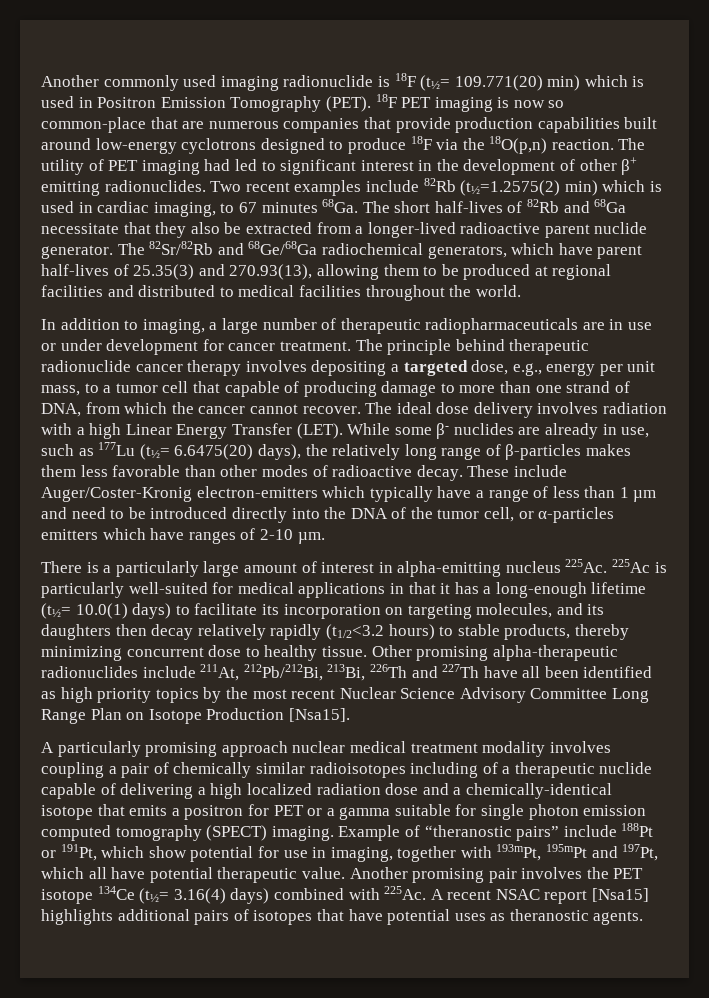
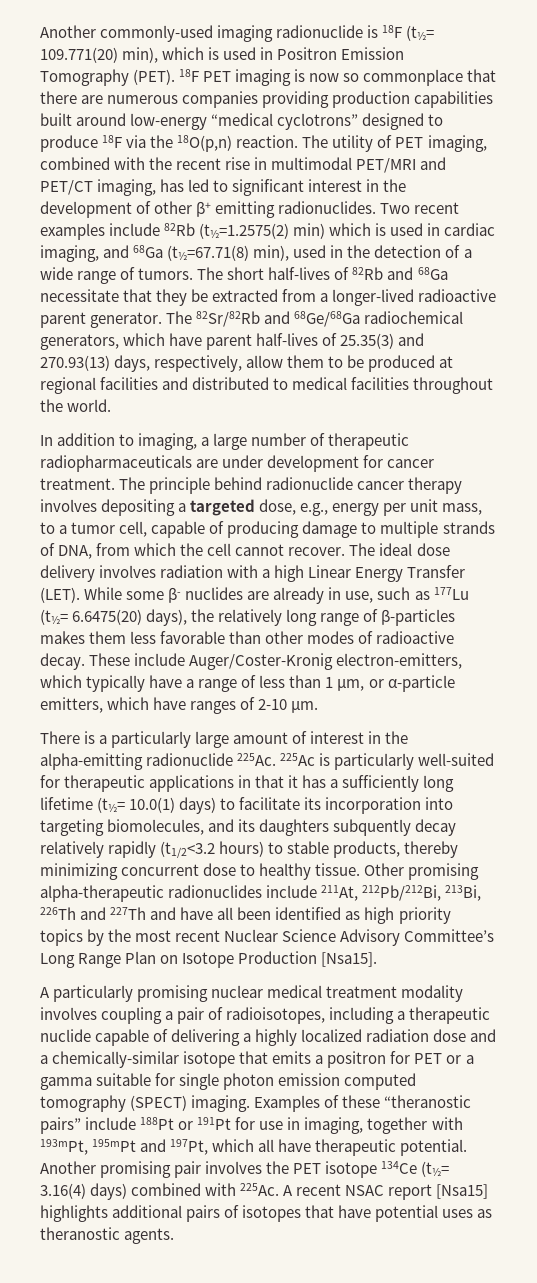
- Another commonly used imaging radionuclide is 18F (t½= 109.771(20) min) which is used in Positron Emission Tomography (PET).
+ Another commonly-used imaging radionuclide is 18F (t½= 109.771(20) min), which is used in Positron Emission Tomography (PET).
- 18F PET imaging is now so common-place that are numerous companies that provide production capabilities built around low-energy cyclotrons designed to produce 18F via the 18O(p,n) reaction.
+ 18F PET imaging is now so commonplace that there are numerous companies providing production capabilities built around low-energy “medical cyclotrons” designed to produce 18F via the 18O(p,n) reaction.
- The utility of PET imaging had led to significant interest in the development of other β+ emitting radionuclides.
+ The utility of PET imaging, combined with the recent rise in multimodal PET/MRI and PET/CT imaging, has led to significant interest in the development of other β+ emitting radionuclides.
- Two recent examples include 82Rb (t½=1.2575(2) min) which is used in cardiac imaging, to 67 minutes 68Ga.
+ Two recent examples include 82Rb (t½=1.2575(2) min) which is used in cardiac imaging, and 68Ga (t½=67.71(8) min), used in the detection of a wide range of tumors.
- The short half-lives of 82Rb and 68Ga necessitate that they also be extracted from a longer-lived radioactive parent nuclide generator.
+ The short half-lives of 82Rb and 68Ga necessitate that they be extracted from a longer-lived radioactive parent generator.
- The 82Sr/82Rb and 68Ge/68Ga radiochemical generators, which have parent half-lives of 25.35(3) and 270.93(13), allowing them to be produced at regional facilities and distributed to medical facilities throughout the world.
+ The 82Sr/82Rb and 68Ge/68Ga radiochemical generators, which have parent half-lives of 25.35(3) and 270.93(13) days, respectively, allow them to be produced at regional facilities and distributed to medical facilities throughout the world.
- In addition to imaging, a large number of therapeutic radiopharmaceuticals are in use or under development for cancer treatment.
+ In addition to imaging, a large number of therapeutic radiopharmaceuticals are under development for cancer treatment.
- The principle behind therapeutic radionuclide cancer therapy involves depositing a targeted dose, e.g., energy per unit mass, to a tumor cell that capable of producing damage to more than one strand of DNA, from which the cancer cannot recover.
+ The principle behind radionuclide cancer therapy involves depositing a targeted dose, e.g., energy per unit mass, to a tumor cell, capable of producing damage to multiple strands of DNA, from which the cell cannot recover.
- These include Auger/Coster-Kronig electron-emitters which typically have a range of less than 1 µm and need to be introduced directly into the DNA of the tumor cell, or α-particles emitters which have ranges of 2-10 µm.
+ These include Auger/Coster-Kronig electron-emitters, which typically have a range of less than 1 µm, or α-particle emitters, which have ranges of 2-10 µm.
- There is a particularly large amount of interest in alpha-emitting nucleus 225Ac.
+ There is a particularly large amount of interest in the alpha-emitting radionuclide 225Ac.
- 225Ac is particularly well-suited for medical applications in that it has a long-enough lifetime (t½= 10.0(1) days) to facilitate its incorporation on targeting molecules, and its daughters then decay relatively rapidly (t1/2<3.2 hours) to stable products, thereby minimizing concurrent dose to healthy tissue.
+ 225Ac is particularly well-suited for therapeutic applications in that it has a sufficiently long lifetime (t½= 10.0(1) days) to facilitate its incorporation into targeting biomolecules, and its daughters subquently decay relatively rapidly (t1/2<3.2 hours) to stable products, thereby minimizing concurrent dose to healthy tissue.
- Other promising alpha-therapeutic radionuclides include 211At, 212Pb/212Bi, 213Bi, 226Th and 227Th have all been identified as high priority topics by the most recent Nuclear Science Advisory Committee Long Range Plan on Isotope Production [Nsa15].
+ Other promising alpha-therapeutic radionuclides include 211At, 212Pb/212Bi, 213Bi, 226Th and 227Th and have all been identified as high priority topics by the most recent Nuclear Science Advisory Committee’s Long Range Plan on Isotope Production [Nsa15].
- A particularly promising approach nuclear medical treatment modality involves coupling a pair of chemically similar radioisotopes including of a therapeutic nuclide capable of delivering a high localized radiation dose and a chemically-identical isotope that emits a positron for PET or a gamma suitable for single photon emission computed tomography (SPECT) imaging.
+ A particularly promising nuclear medical treatment modality involves coupling a pair of radioisotopes, including a therapeutic nuclide capable of delivering a highly localized radiation dose and a chemically-similar isotope that emits a positron for PET or a gamma suitable for single photon emission computed tomography (SPECT) imaging.
- Example of “theranostic pairs” include 188Pt or 191Pt, which show potential for use in imaging, together with 193mPt, 195mPt and 197Pt, which all have potential therapeutic value.
+ Examples of these “theranostic pairs” include 188Pt or 191Pt for use in imaging, together with 193mPt, 195mPt and 197Pt, which all have therapeutic potential.

